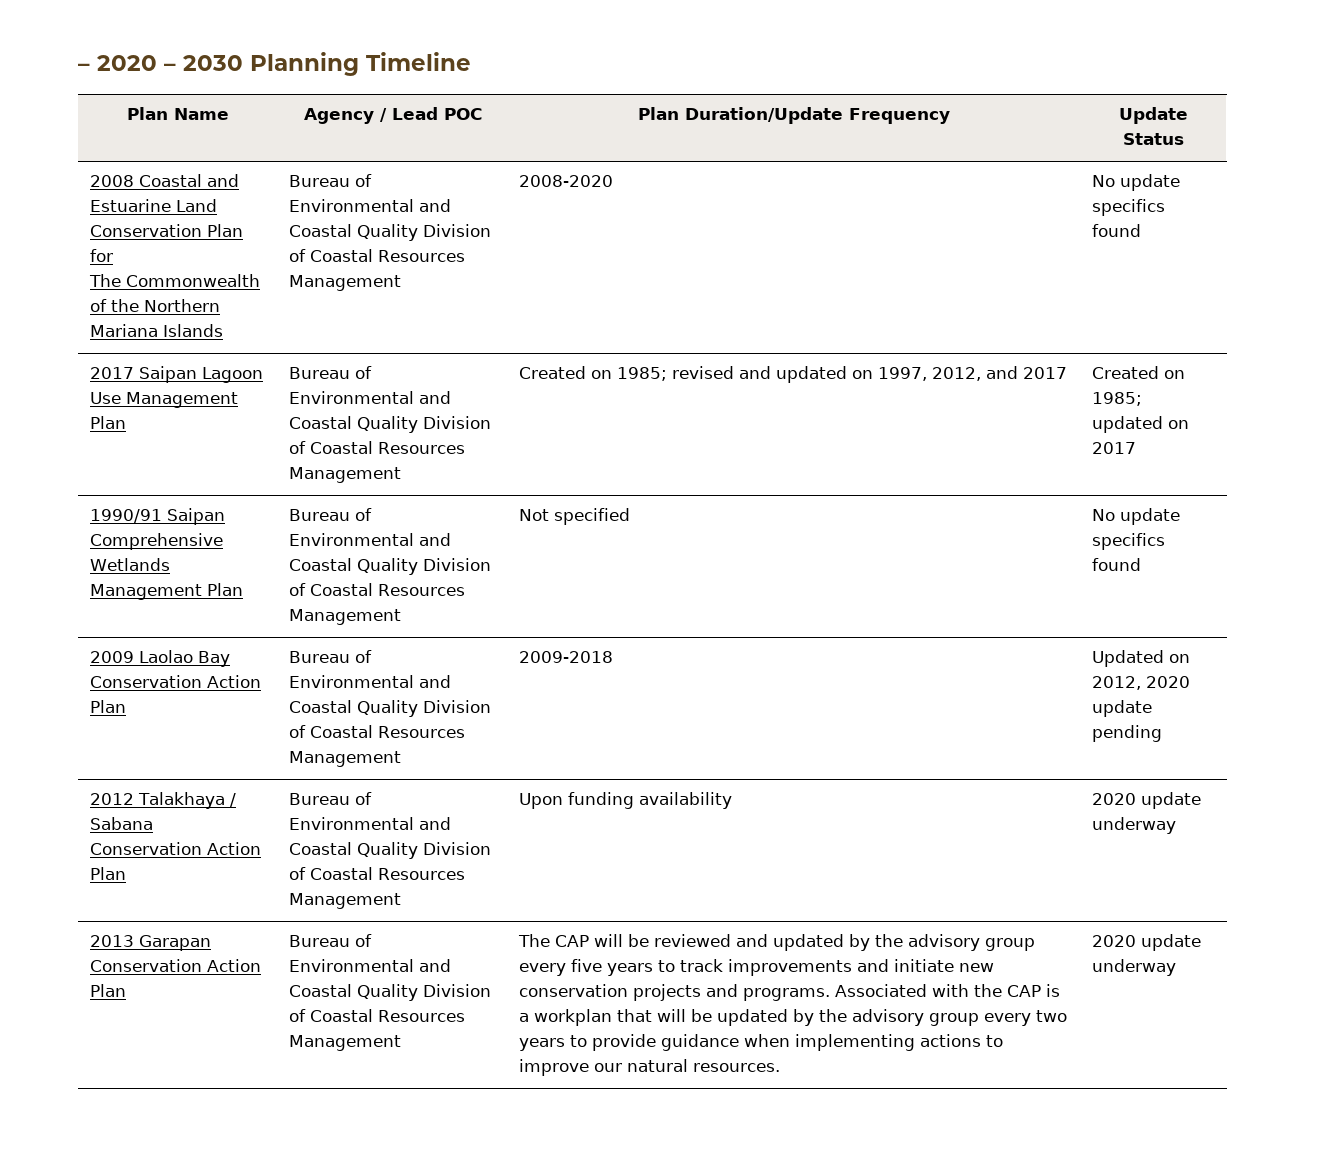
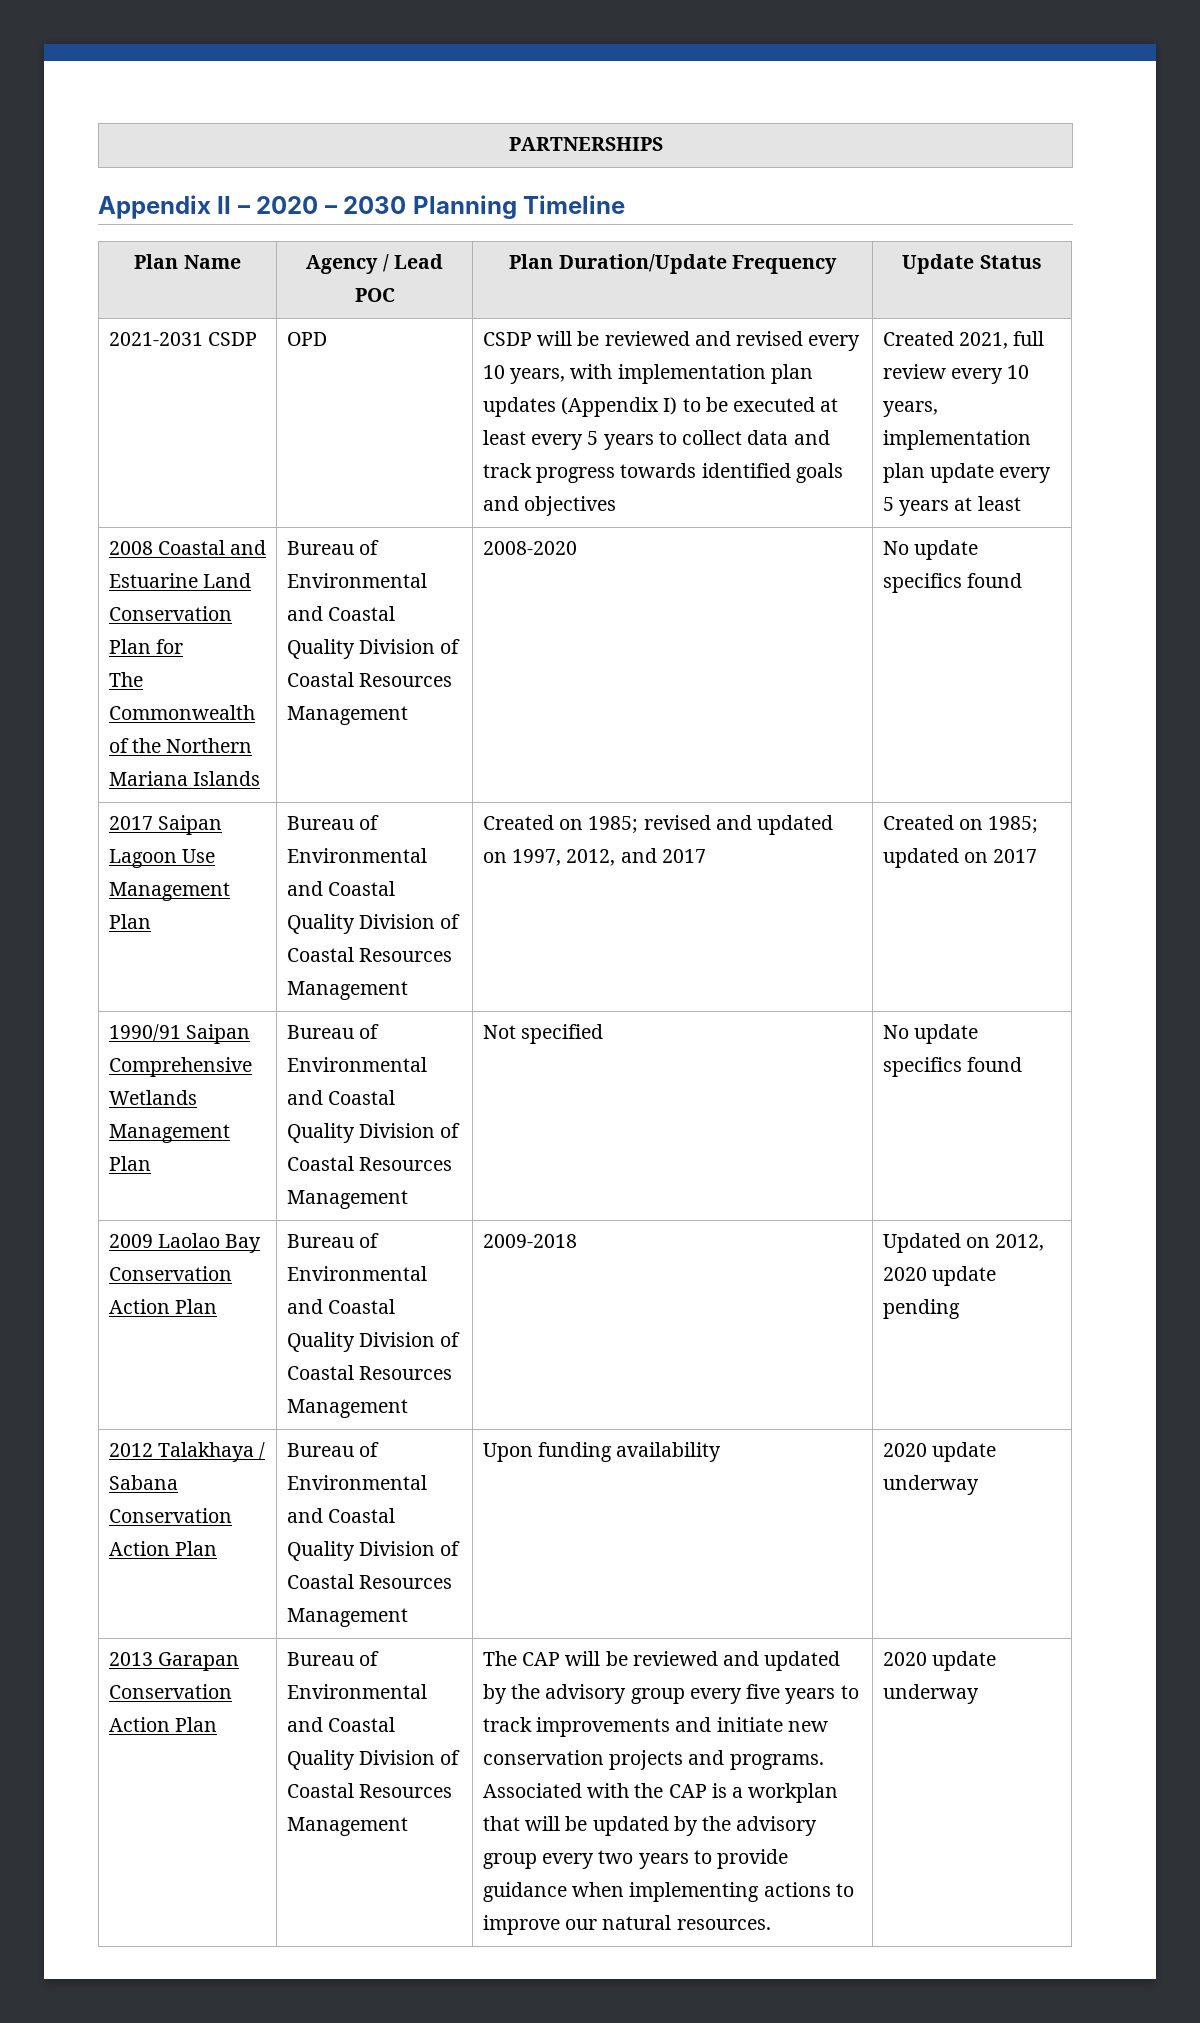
- – 2020 – 2030 Planning Timeline
+ PARTNERSHIPS
+ Appendix II – 2020 – 2030 Planning Timeline
+ 2021-2031 CSDP | OPD | CSDP will be reviewed and revised every 10 years, with implementation plan updates (Appendix I) to be executed at least every 5 years to collect data and track progress towards identified goals and objectives | Created 2021, full review every 10 years, implementation plan update every 5 years at least

